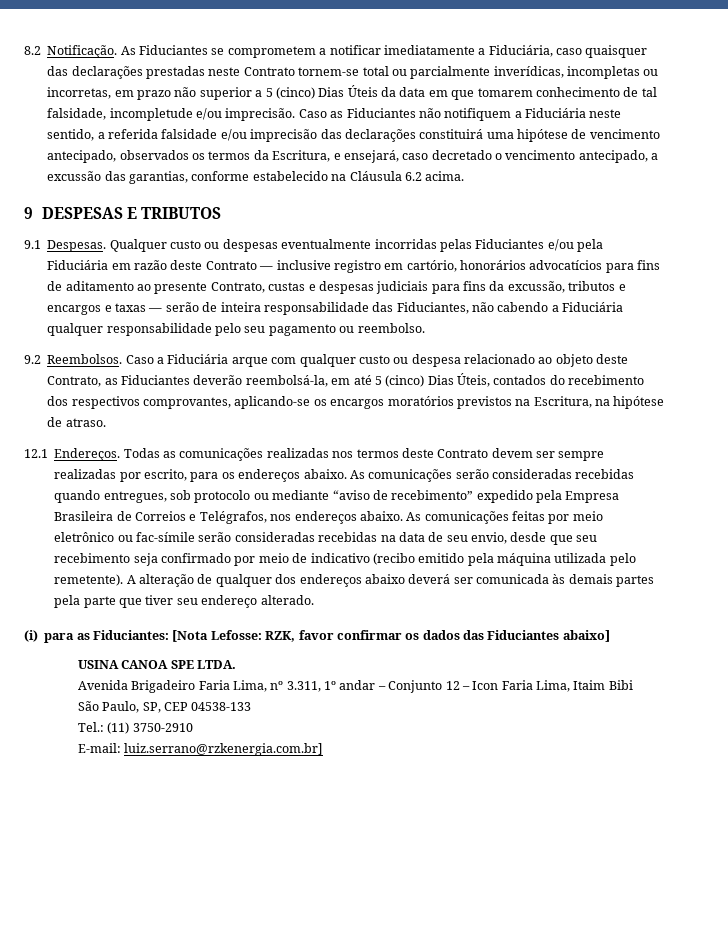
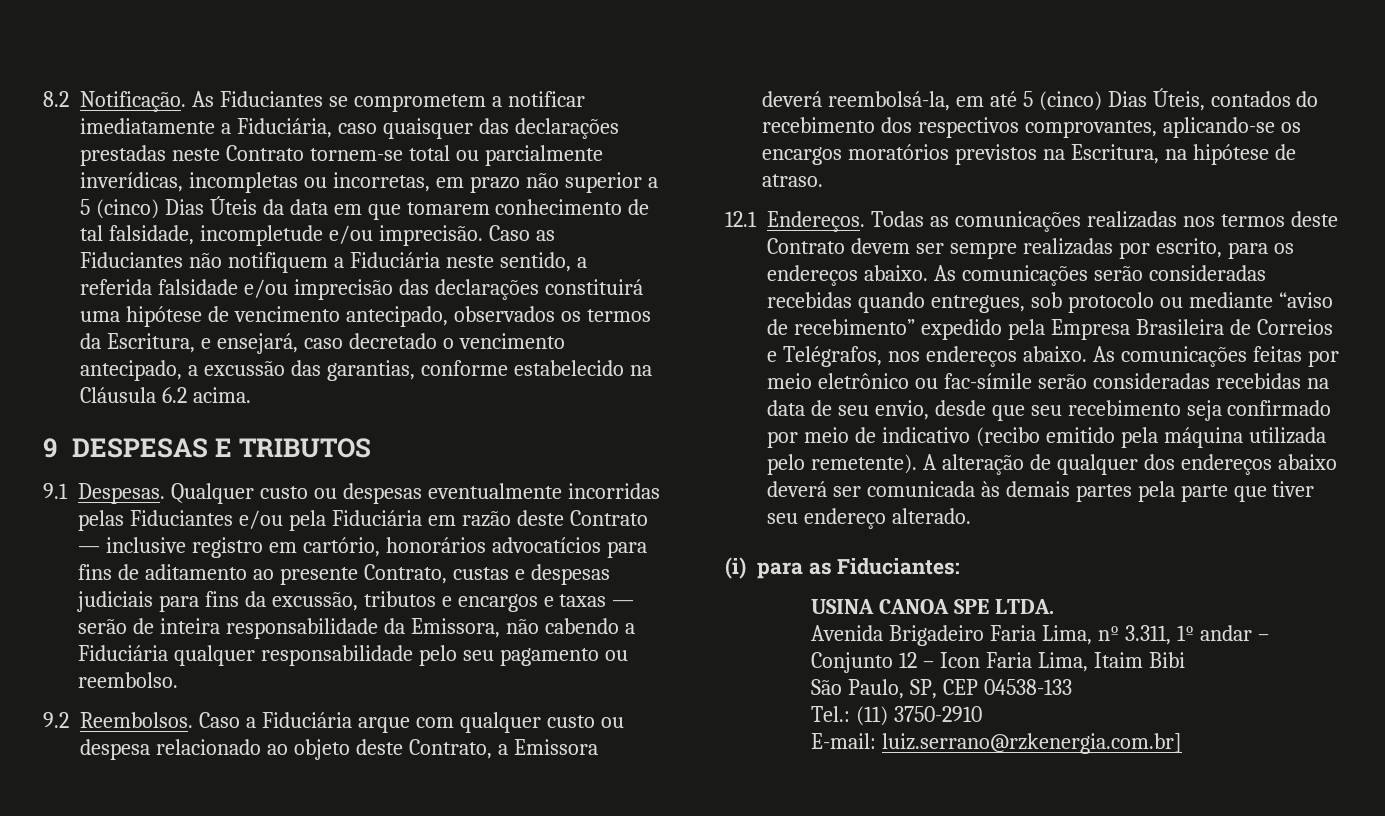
- Qualquer custo ou despesas eventualmente incorridas pelas Fiduciantes e/ou pela Fiduciária em razão deste Contrato — inclusive registro em cartório, honorários advocatícios para fins de aditamento ao presente Contrato, custas e despesas judiciais para fins da excussão, tributos e encargos e taxas — serão de inteira responsabilidade das Fiduciantes, não cabendo a Fiduciária qualquer responsabilidade pelo seu pagamento ou reembolso.
+ Qualquer custo ou despesas eventualmente incorridas pelas Fiduciantes e/ou pela Fiduciária em razão deste Contrato — inclusive registro em cartório, honorários advocatícios para fins de aditamento ao presente Contrato, custas e despesas judiciais para fins da excussão, tributos e encargos e taxas — serão de inteira responsabilidade da Emissora, não cabendo a Fiduciária qualquer responsabilidade pelo seu pagamento ou reembolso.
- Caso a Fiduciária arque com qualquer custo ou despesa relacionado ao objeto deste Contrato, as Fiduciantes deverão reembolsá-la, em até 5 (cinco) Dias Úteis, contados do recebimento dos respectivos comprovantes, aplicando-se os encargos moratórios previstos na Escritura, na hipótese de atraso.
+ Caso a Fiduciária arque com qualquer custo ou despesa relacionado ao objeto deste Contrato, a Emissora deverá reembolsá-la, em até 5 (cinco) Dias Úteis, contados do recebimento dos respectivos comprovantes, aplicando-se os encargos moratórios previstos na Escritura, na hipótese de atraso.
- (i) para as Fiduciantes: [Nota Lefosse: RZK, favor confirmar os dados das Fiduciantes abaixo]
+ (i) para as Fiduciantes:

